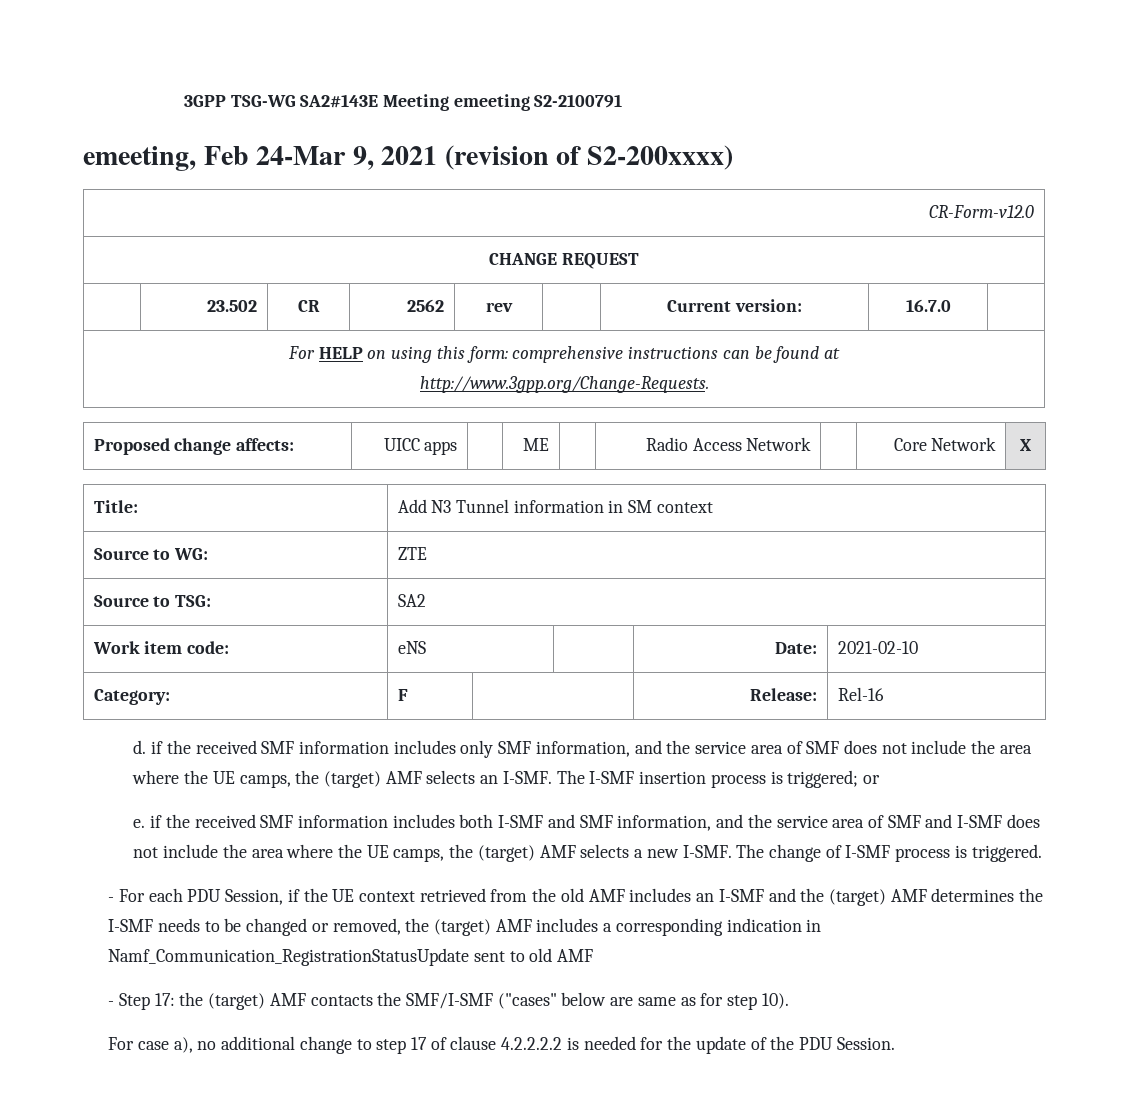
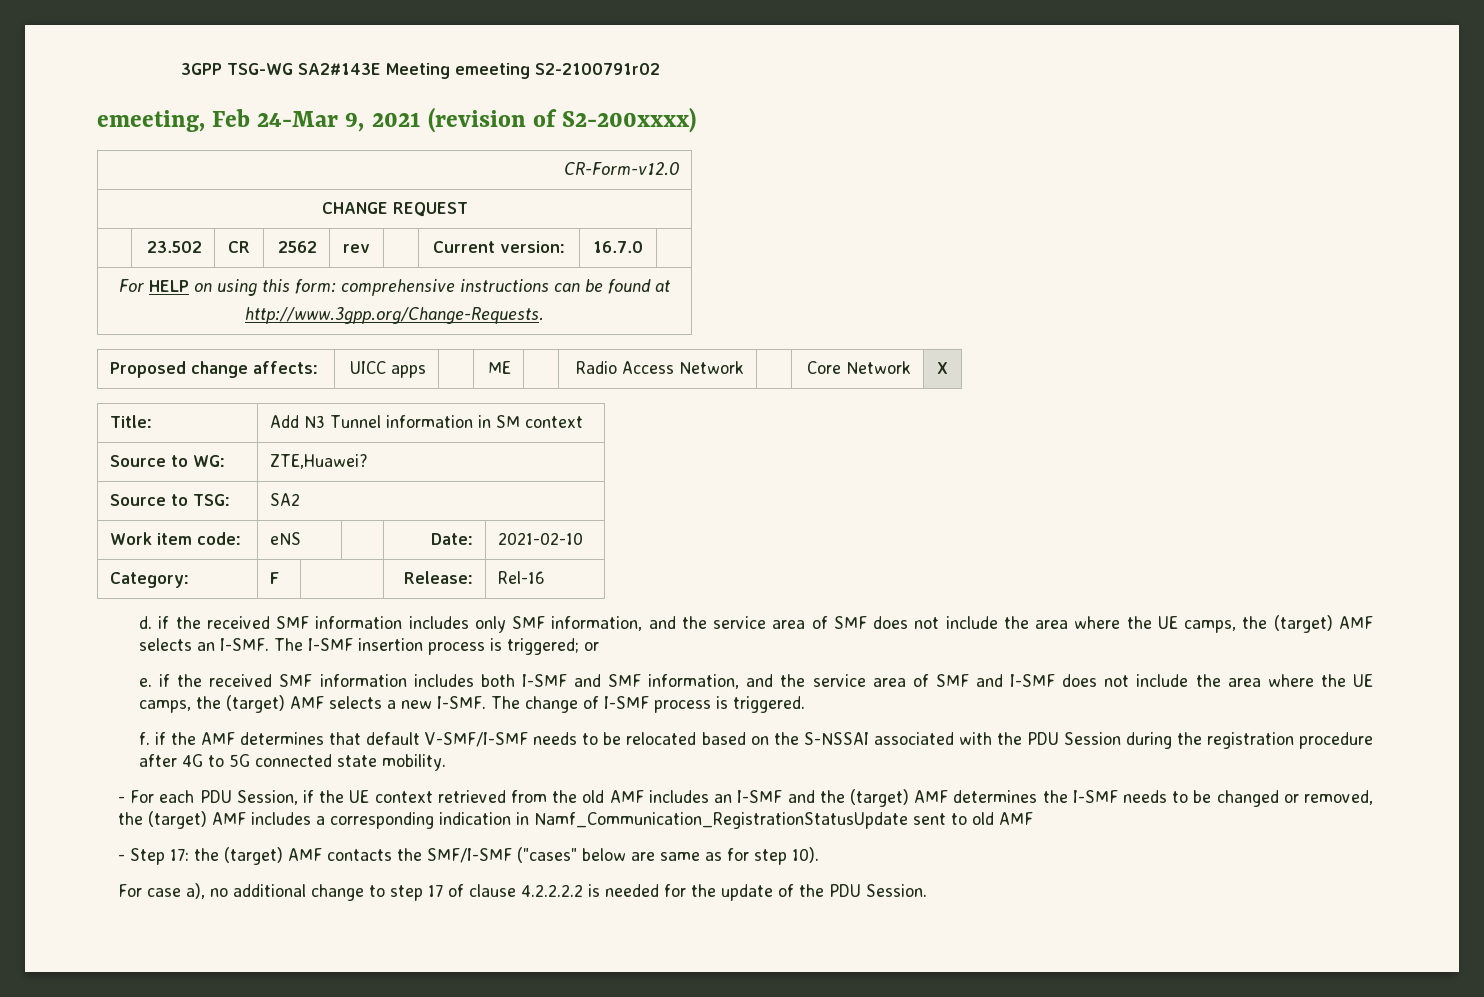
- 3GPP TSG-WG SA2#143E Meeting emeeting S2-2100791
+ 3GPP TSG-WG SA2#143E Meeting emeeting S2-2100791r02
- Source to WG: | ZTE
+ Source to WG: | ZTE,Huawei?
+ f. if the AMF determines that default V-SMF/I-SMF needs to be relocated based on the S-NSSAI associated with the PDU Session during the registration procedure after 4G to 5G connected state mobility.

